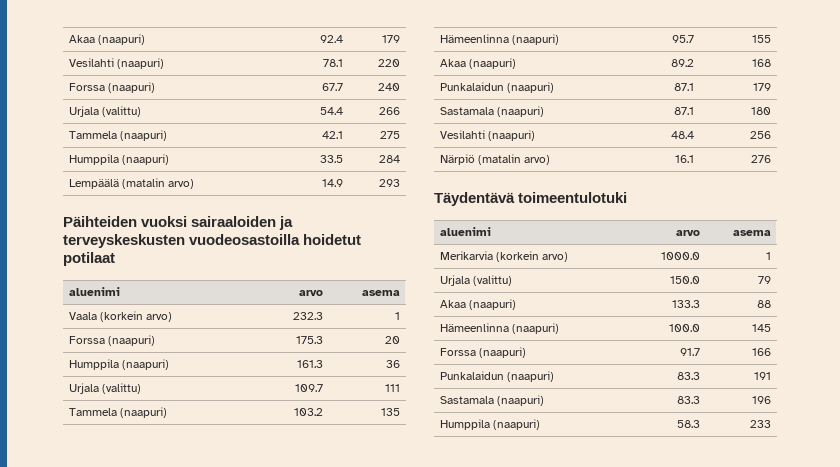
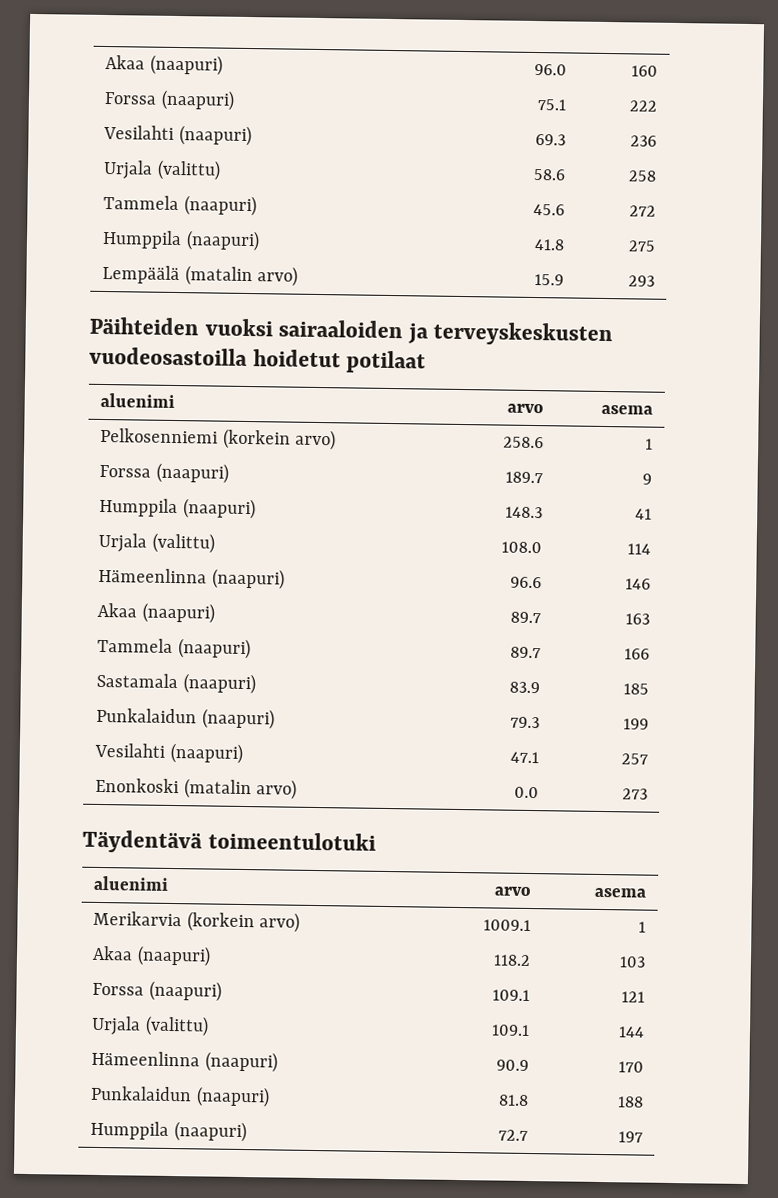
- Akaa (naapuri) | 92.4 | 179
- Vesilahti (naapuri) | 78.1 | 220
- Forssa (naapuri) | 67.7 | 240
- Urjala (valittu) | 54.4 | 266
- Tammela (naapuri) | 42.1 | 275
- Humppila (naapuri) | 33.5 | 284
+ Akaa (naapuri) | 96.0 | 160
+ Forssa (naapuri) | 75.1 | 222
+ Vesilahti (naapuri) | 69.3 | 236
+ Urjala (valittu) | 58.6 | 258
+ Tammela (naapuri) | 45.6 | 272
+ Humppila (naapuri) | 41.8 | 275
- Lempäälä (matalin arvo) | 14.9 | 293
+ Lempäälä (matalin arvo) | 15.9 | 293
- Vaala (korkein arvo) | 232.3 | 1
+ Pelkosenniemi (korkein arvo) | 258.6 | 1
- Forssa (naapuri) | 175.3 | 20
- Humppila (naapuri) | 161.3 | 36
- Urjala (valittu) | 109.7 | 111
- Tammela (naapuri) | 103.2 | 135
- Hämeenlinna (naapuri) | 95.7 | 155
- Akaa (naapuri) | 89.2 | 168
- Punkalaidun (naapuri) | 87.1 | 179
- Sastamala (naapuri) | 87.1 | 180
- Vesilahti (naapuri) | 48.4 | 256
- Närpiö (matalin arvo) | 16.1 | 276
+ Forssa (naapuri) | 189.7 | 9
+ Humppila (naapuri) | 148.3 | 41
+ Urjala (valittu) | 108.0 | 114
+ Hämeenlinna (naapuri) | 96.6 | 146
+ Akaa (naapuri) | 89.7 | 163
+ Tammela (naapuri) | 89.7 | 166
+ Sastamala (naapuri) | 83.9 | 185
+ Punkalaidun (naapuri) | 79.3 | 199
+ Vesilahti (naapuri) | 47.1 | 257
+ Enonkoski (matalin arvo) | 0.0 | 273
- Merikarvia (korkein arvo) | 1000.0 | 1
- Urjala (valittu) | 150.0 | 79
- Akaa (naapuri) | 133.3 | 88
- Hämeenlinna (naapuri) | 100.0 | 145
- Forssa (naapuri) | 91.7 | 166
- Punkalaidun (naapuri) | 83.3 | 191
- Sastamala (naapuri) | 83.3 | 196
- Humppila (naapuri) | 58.3 | 233
+ Merikarvia (korkein arvo) | 1009.1 | 1
+ Akaa (naapuri) | 118.2 | 103
+ Forssa (naapuri) | 109.1 | 121
+ Urjala (valittu) | 109.1 | 144
+ Hämeenlinna (naapuri) | 90.9 | 170
+ Punkalaidun (naapuri) | 81.8 | 188
+ Humppila (naapuri) | 72.7 | 197

